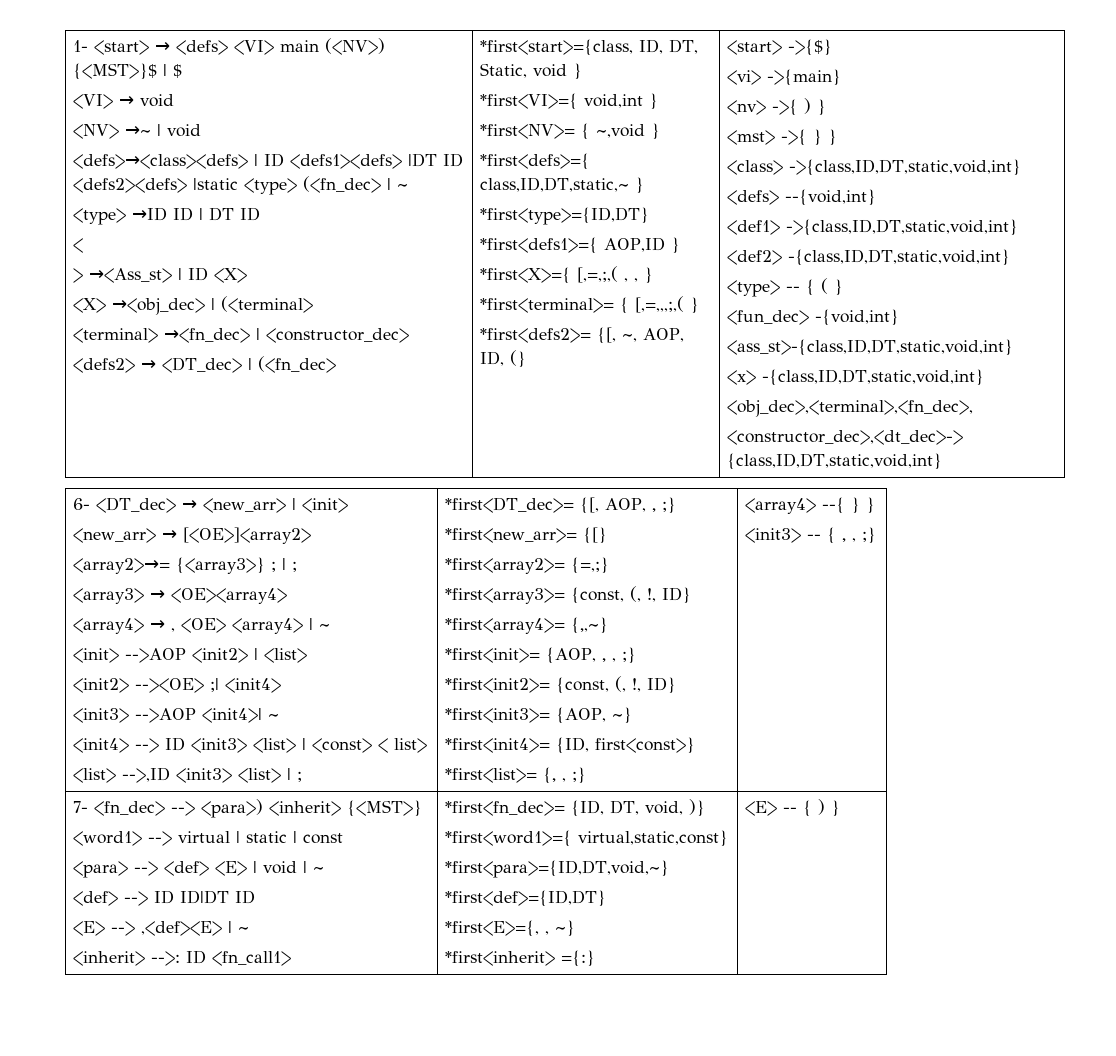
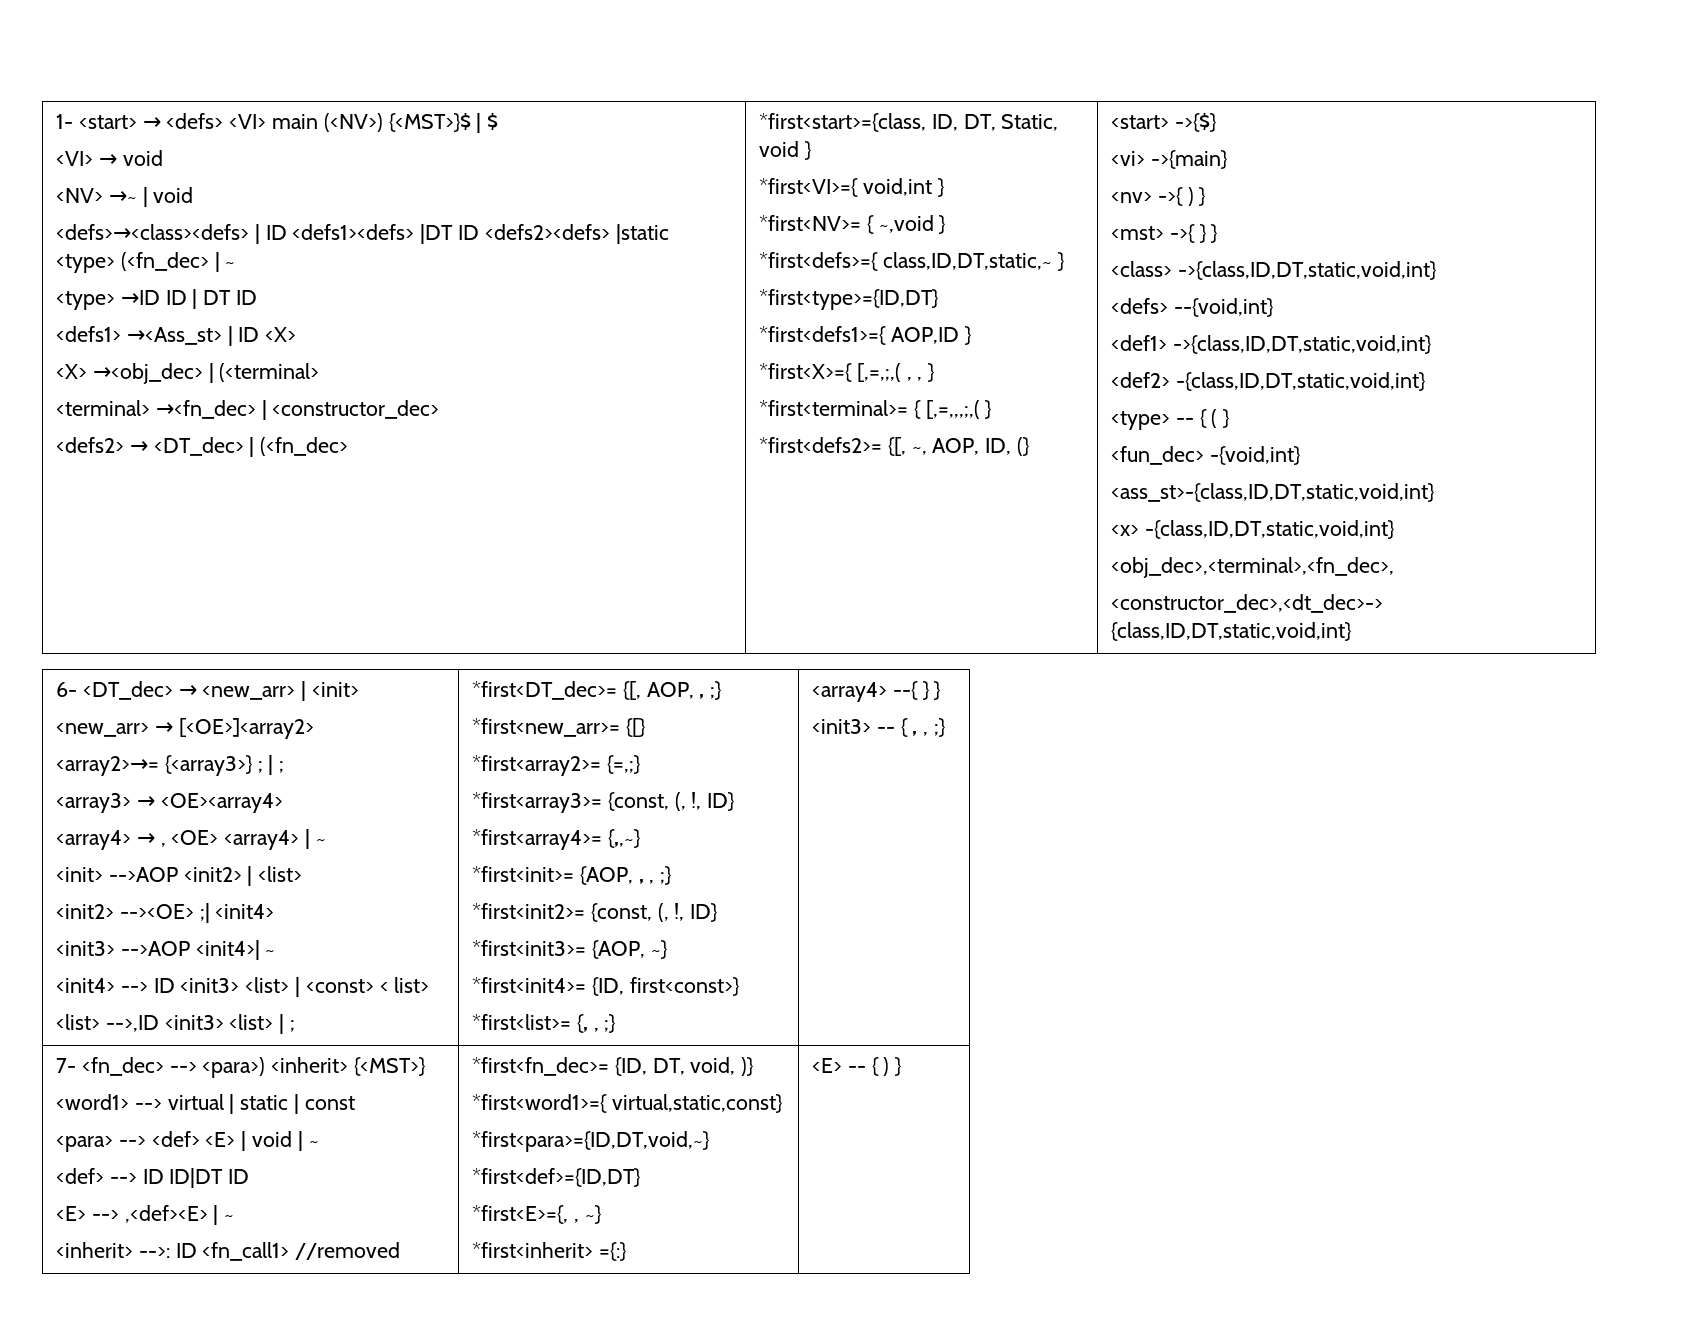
  <type> →ID ID | DT ID
- <
- > →<Ass_st> | ID <X>
+ <defs1> →<Ass_st> | ID <X>
- <inherit> -->: ID <fn_call1>
+ <inherit> -->: ID <fn_call1> //removed

